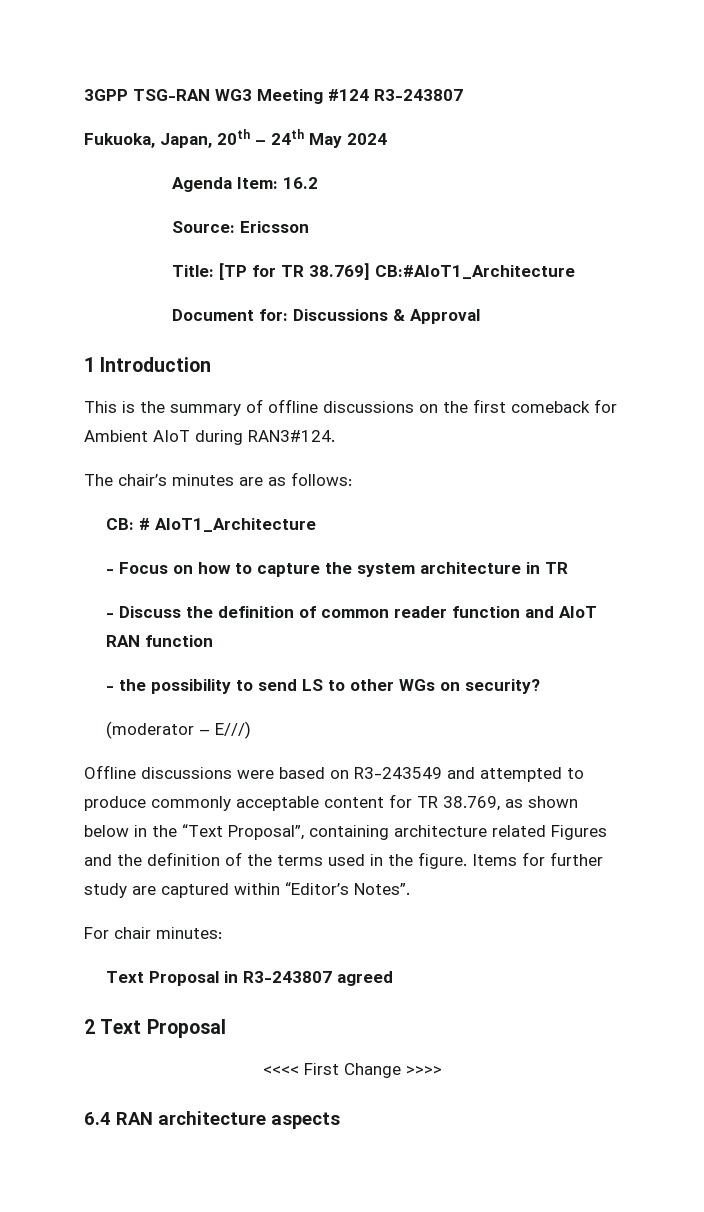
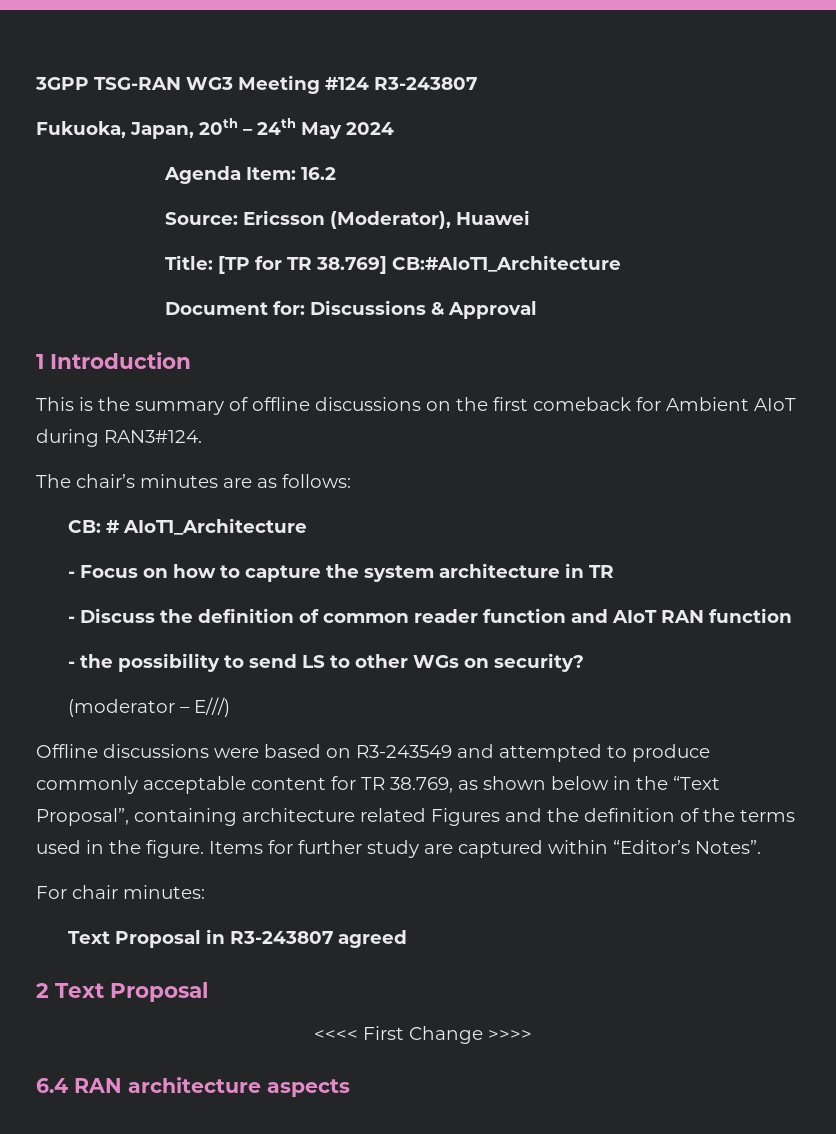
- Source: Ericsson
+ Source: Ericsson (Moderator), Huawei

